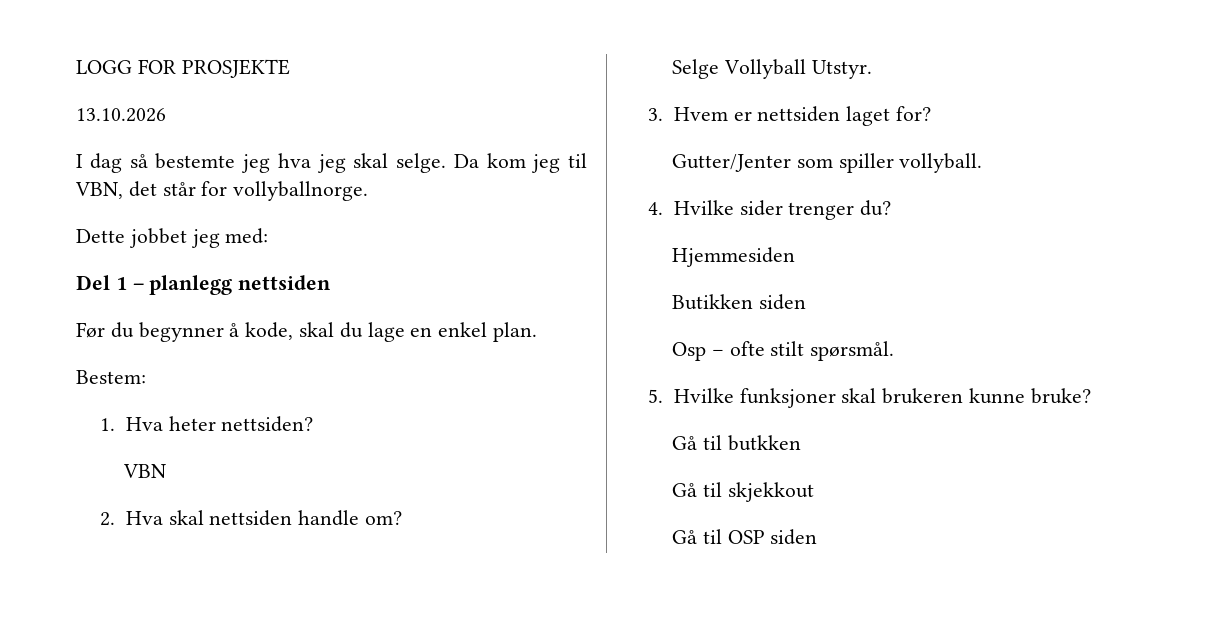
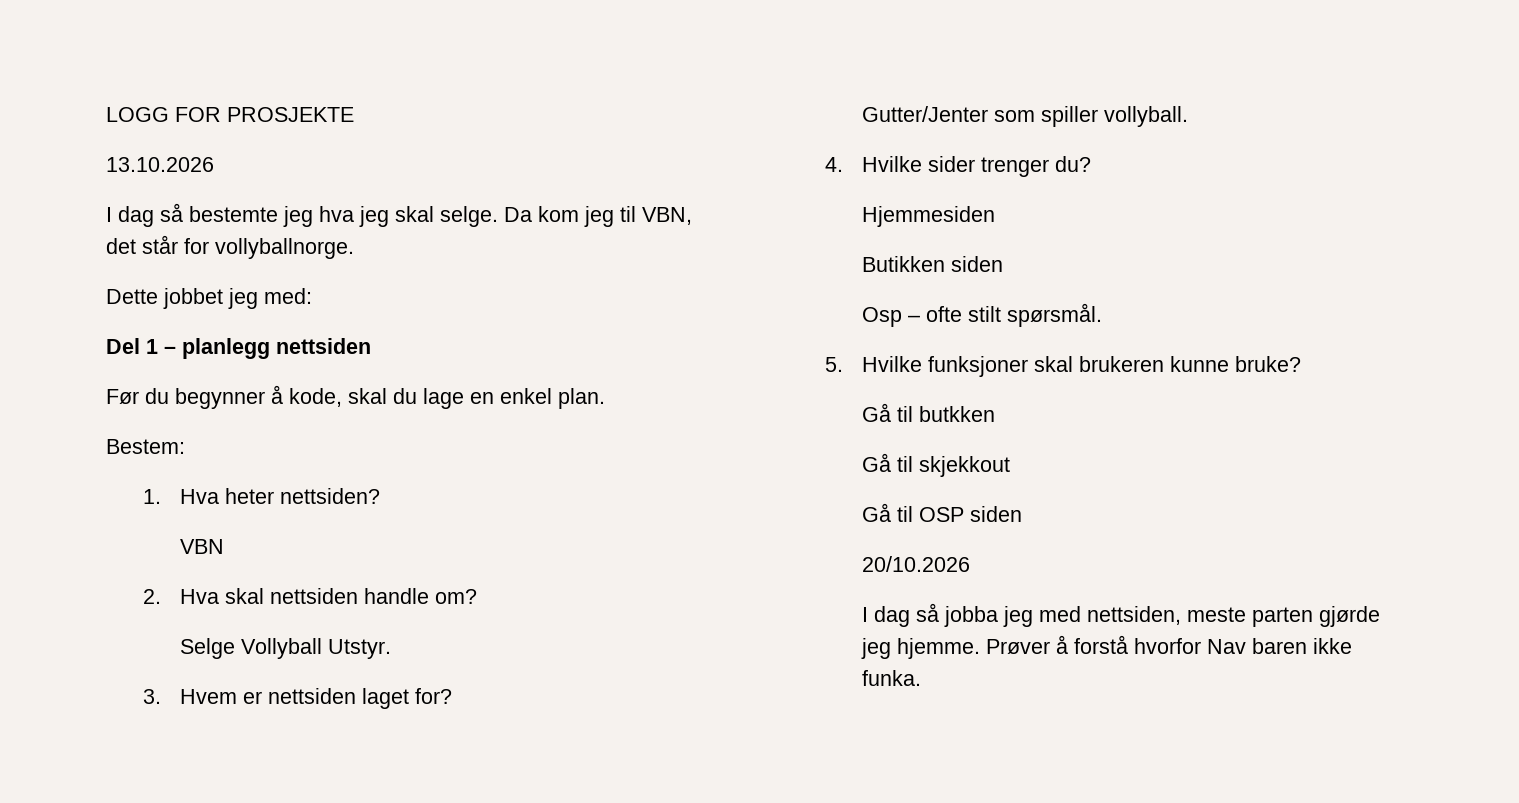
+ 20/10.2026
+ I dag så jobba jeg med nettsiden, meste parten gjørde jeg hjemme. Prøver å forstå hvorfor Nav baren ikke funka.

